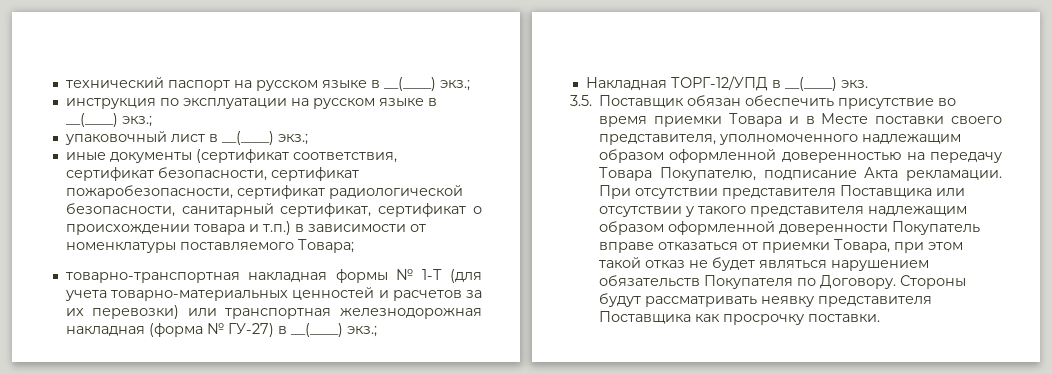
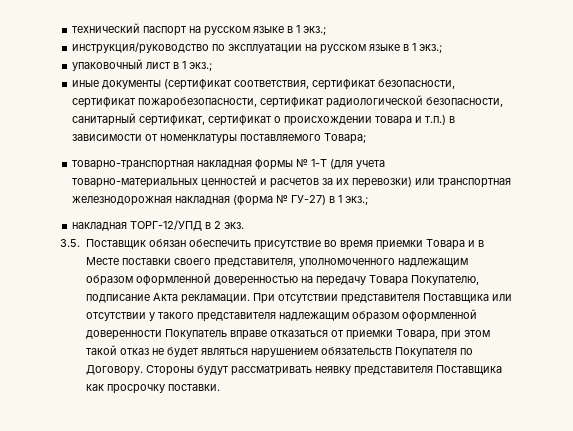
- технический паспорт на русском языке в __(____) экз.;
- инструкция по эксплуатации на русском языке в __(____) экз.;
+ технический паспорт на русском языке в 1 экз.;
+ инструкция/руководство по эксплуатации на русском языке в 1 экз.;
- упаковочный лист в __(____) экз.;
+ упаковочный лист в 1 экз.;
- товарно-транспортная накладная формы № 1-Т (для учета товарно-материальных ценностей и расчетов за их перевозки) или транспортная железнодорожная накладная (форма № ГУ-27) в __(____) экз.;
- Накладная ТОРГ-12/УПД в __(____) экз.
+ товарно-транспортная накладная формы № 1-Т (для учета товарно-материальных ценностей и расчетов за их перевозки) или транспортная железнодорожная накладная (форма № ГУ-27) в 1 экз.;
+ накладная ТОРГ-12/УПД в 2 экз.

